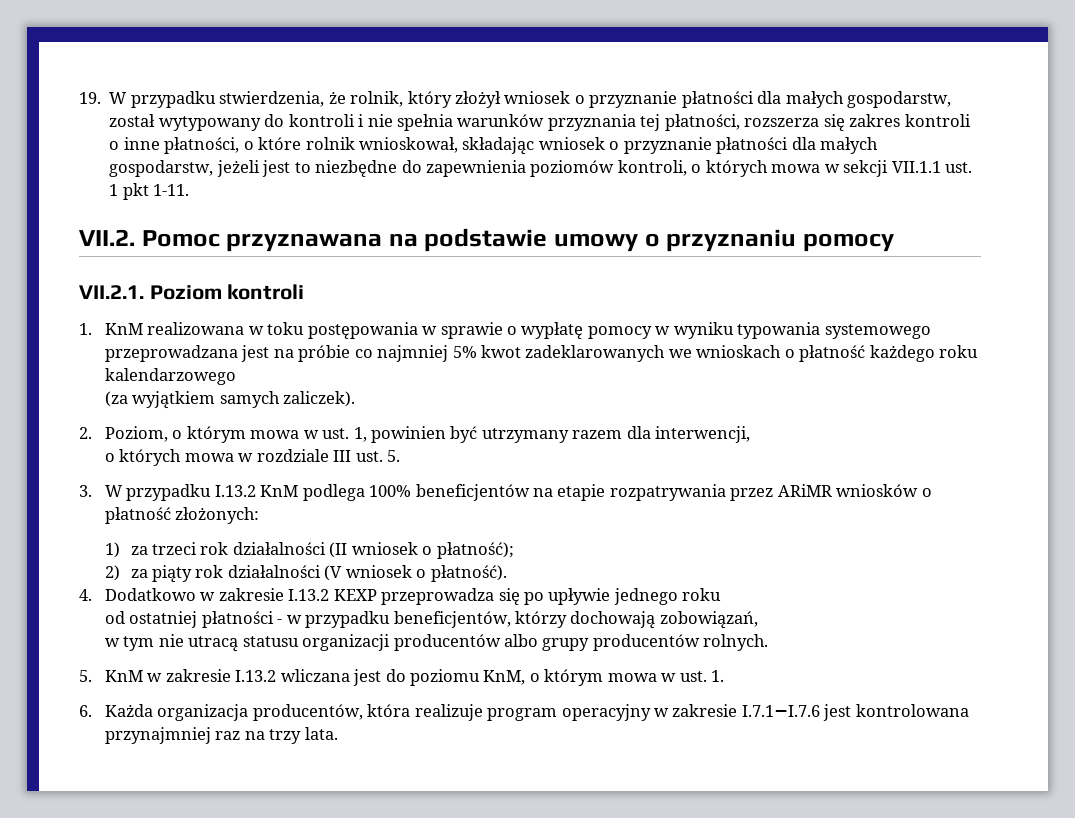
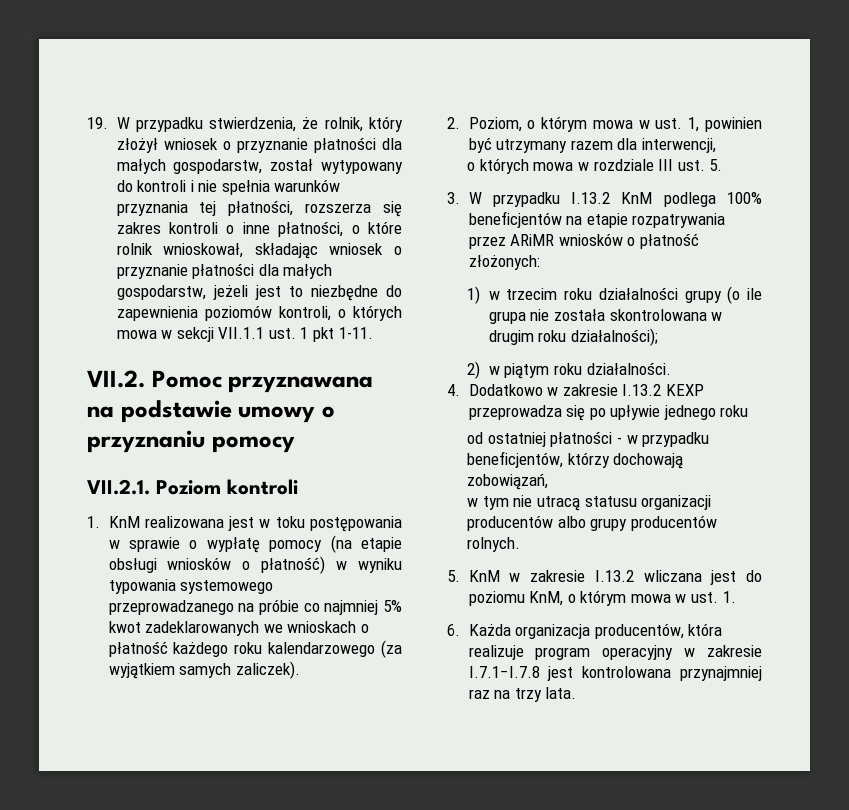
- 1. KnM realizowana w toku postępowania w sprawie o wypłatę pomocy w wyniku typowania systemowego przeprowadzana jest na próbie co najmniej 5% kwot zadeklarowanych we wnioskach o płatność każdego roku kalendarzowego
- (za wyjątkiem samych zaliczek).
+ 1. KnM realizowana jest w toku postępowania w sprawie o wypłatę pomocy (na etapie obsługi wniosków o płatność) w wyniku typowania systemowego przeprowadzanego na próbie co najmniej 5% kwot zadeklarowanych we wnioskach o płatność każdego roku kalendarzowego (za wyjątkiem samych zaliczek).
- 1) za trzeci rok działalności (II wniosek o płatność);
- 2) za piąty rok działalności (V wniosek o płatność).
+ 1) w trzecim roku działalności grupy (o ile grupa nie została skontrolowana w drugim roku działalności);
+ 2) w piątym roku działalności.
- 6. Każda organizacja producentów, która realizuje program operacyjny w zakresie I.7.1−I.7.6 jest kontrolowana przynajmniej raz na trzy lata.
+ 6. Każda organizacja producentów, która realizuje program operacyjny w zakresie I.7.1−I.7.8 jest kontrolowana przynajmniej raz na trzy lata.

